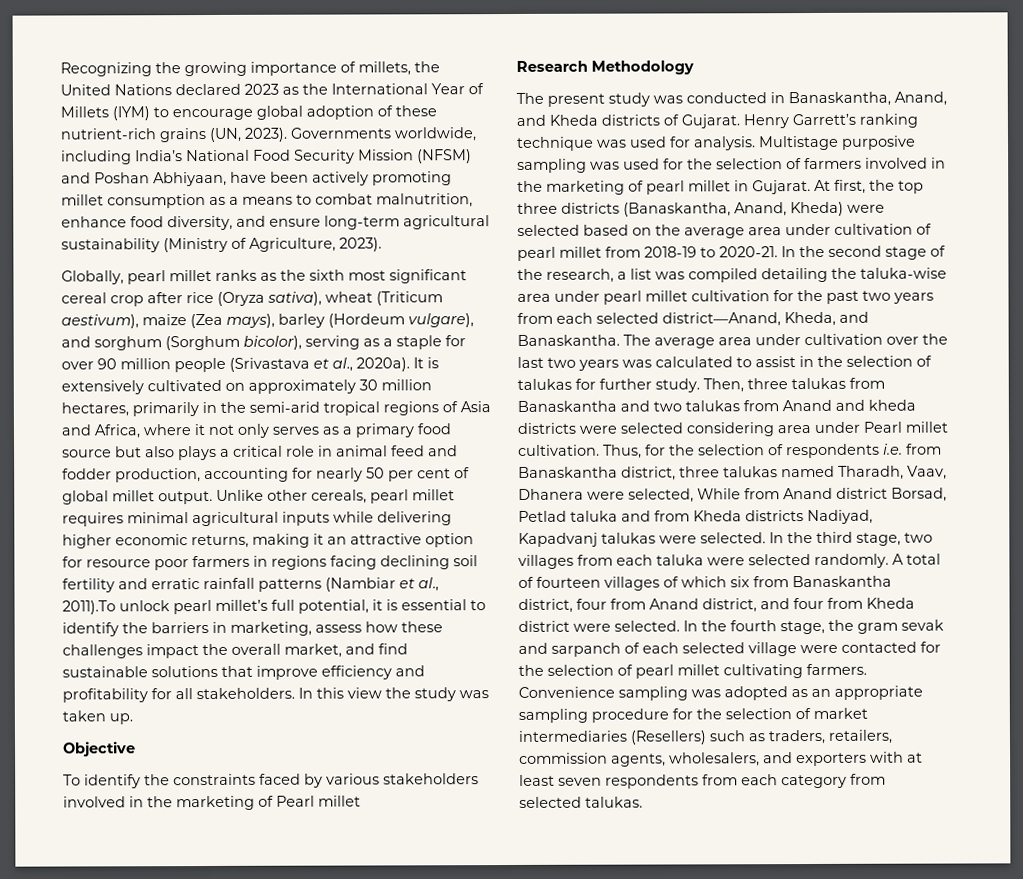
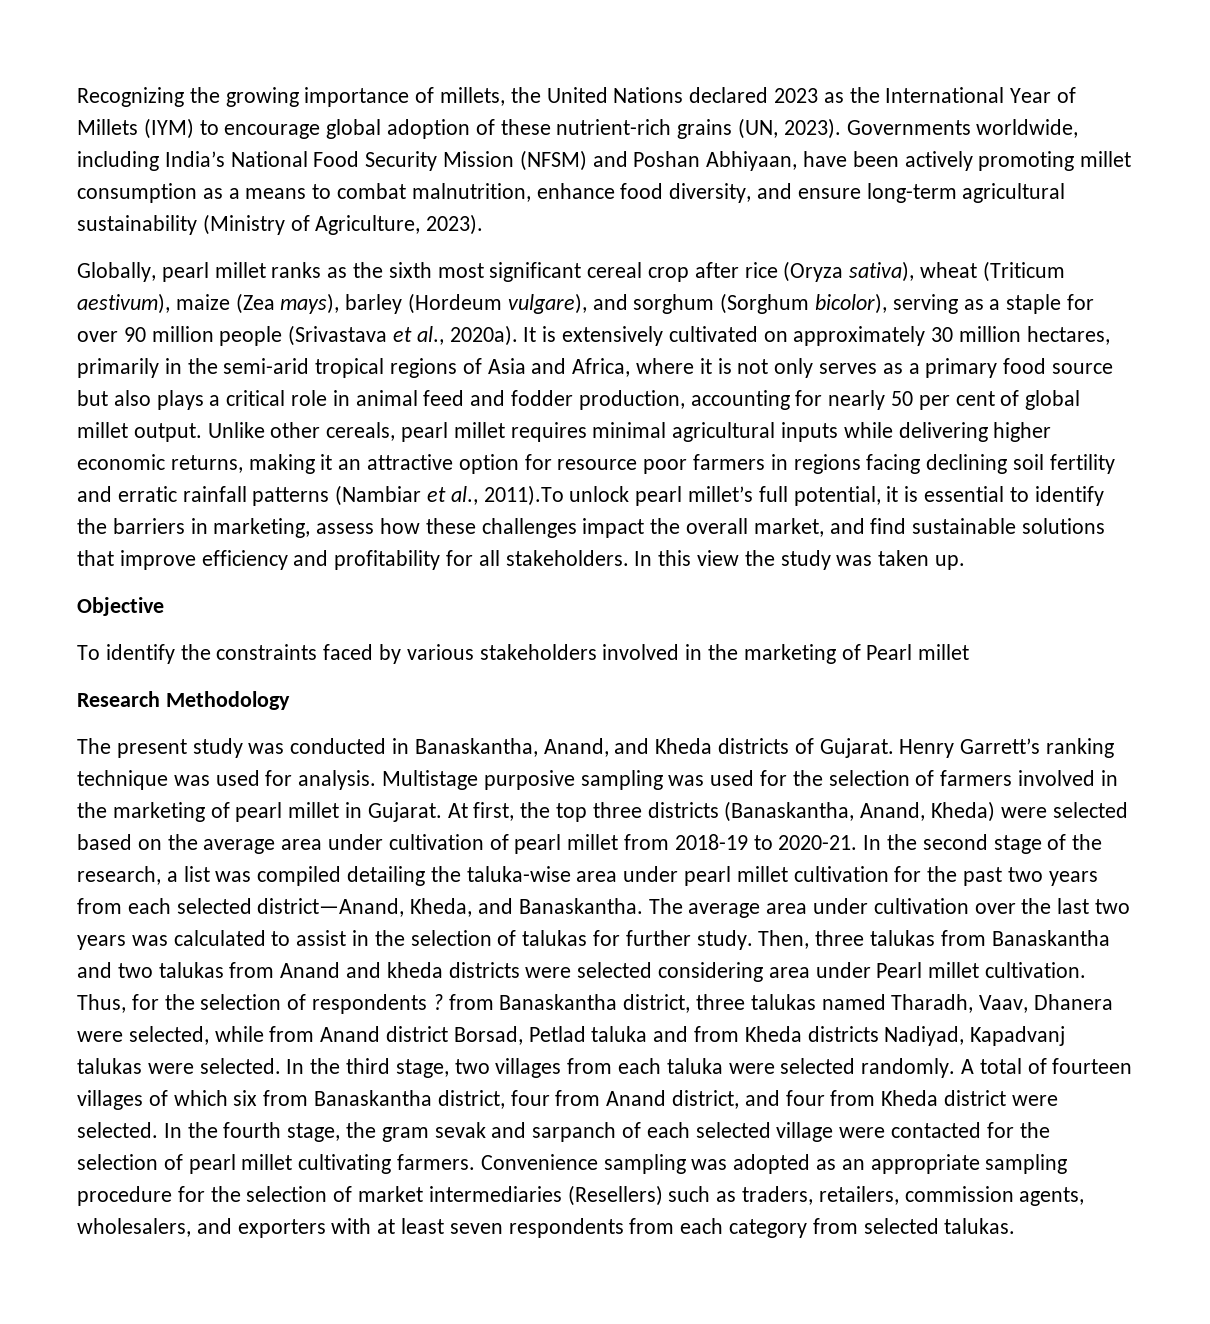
- It is extensively cultivated on approximately 30 million hectares, primarily in the semi-arid tropical regions of Asia and Africa, where it not only serves as a primary food source but also plays a critical role in animal feed and fodder production, accounting for nearly 50 per cent of global millet output.
+ It is extensively cultivated on approximately 30 million hectares, primarily in the semi-arid tropical regions of Asia and Africa, where it is not only serves as a primary food source but also plays a critical role in animal feed and fodder production, accounting for nearly 50 per cent of global millet output.
- Thus, for the selection of respondents i.e. from Banaskantha district, three talukas named Tharadh, Vaav, Dhanera were selected, While from Anand district Borsad, Petlad taluka and from Kheda districts Nadiyad, Kapadvanj talukas were selected.
+ Thus, for the selection of respondents ? from Banaskantha district, three talukas named Tharadh, Vaav, Dhanera were selected, while from Anand district Borsad, Petlad taluka and from Kheda districts Nadiyad, Kapadvanj talukas were selected.

